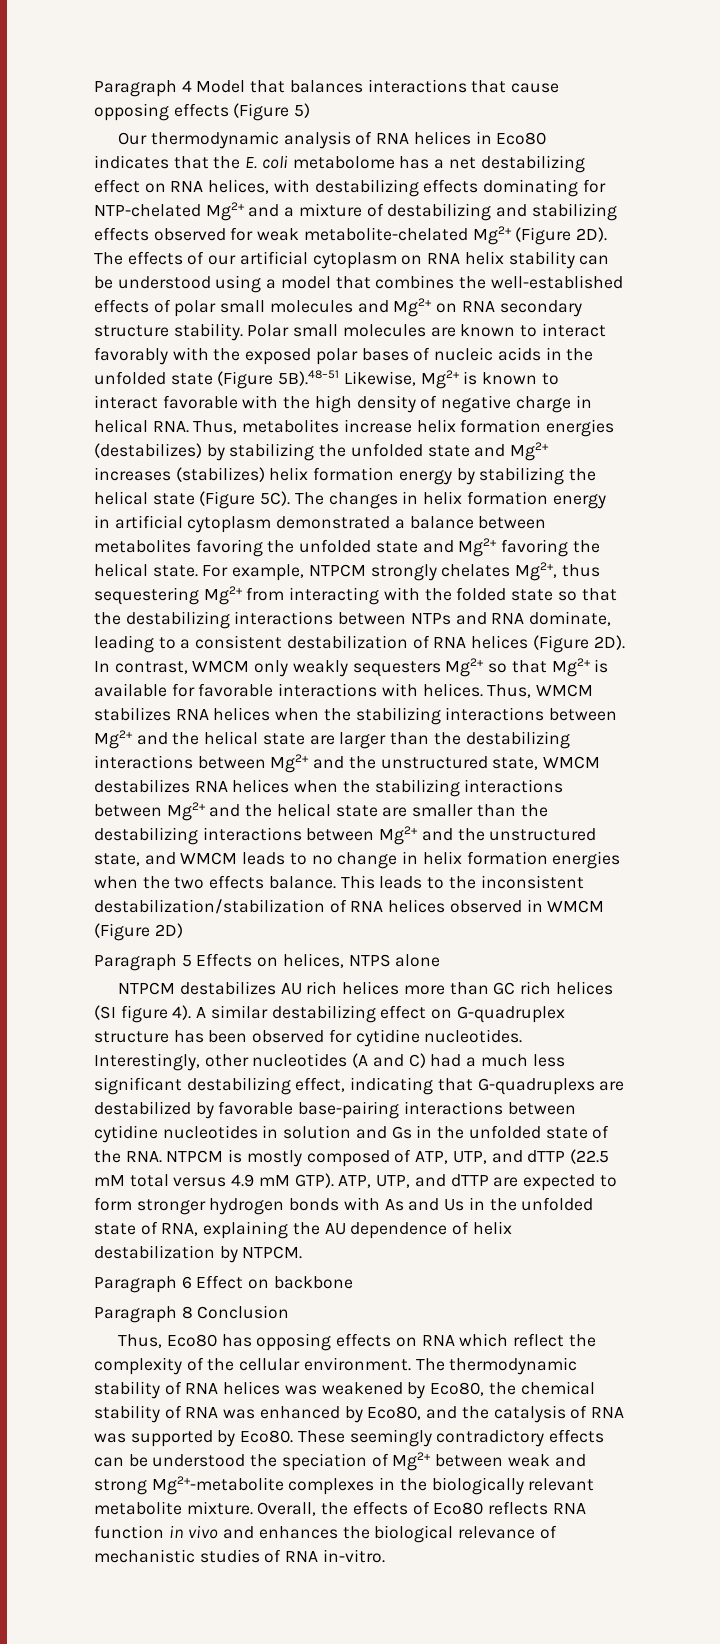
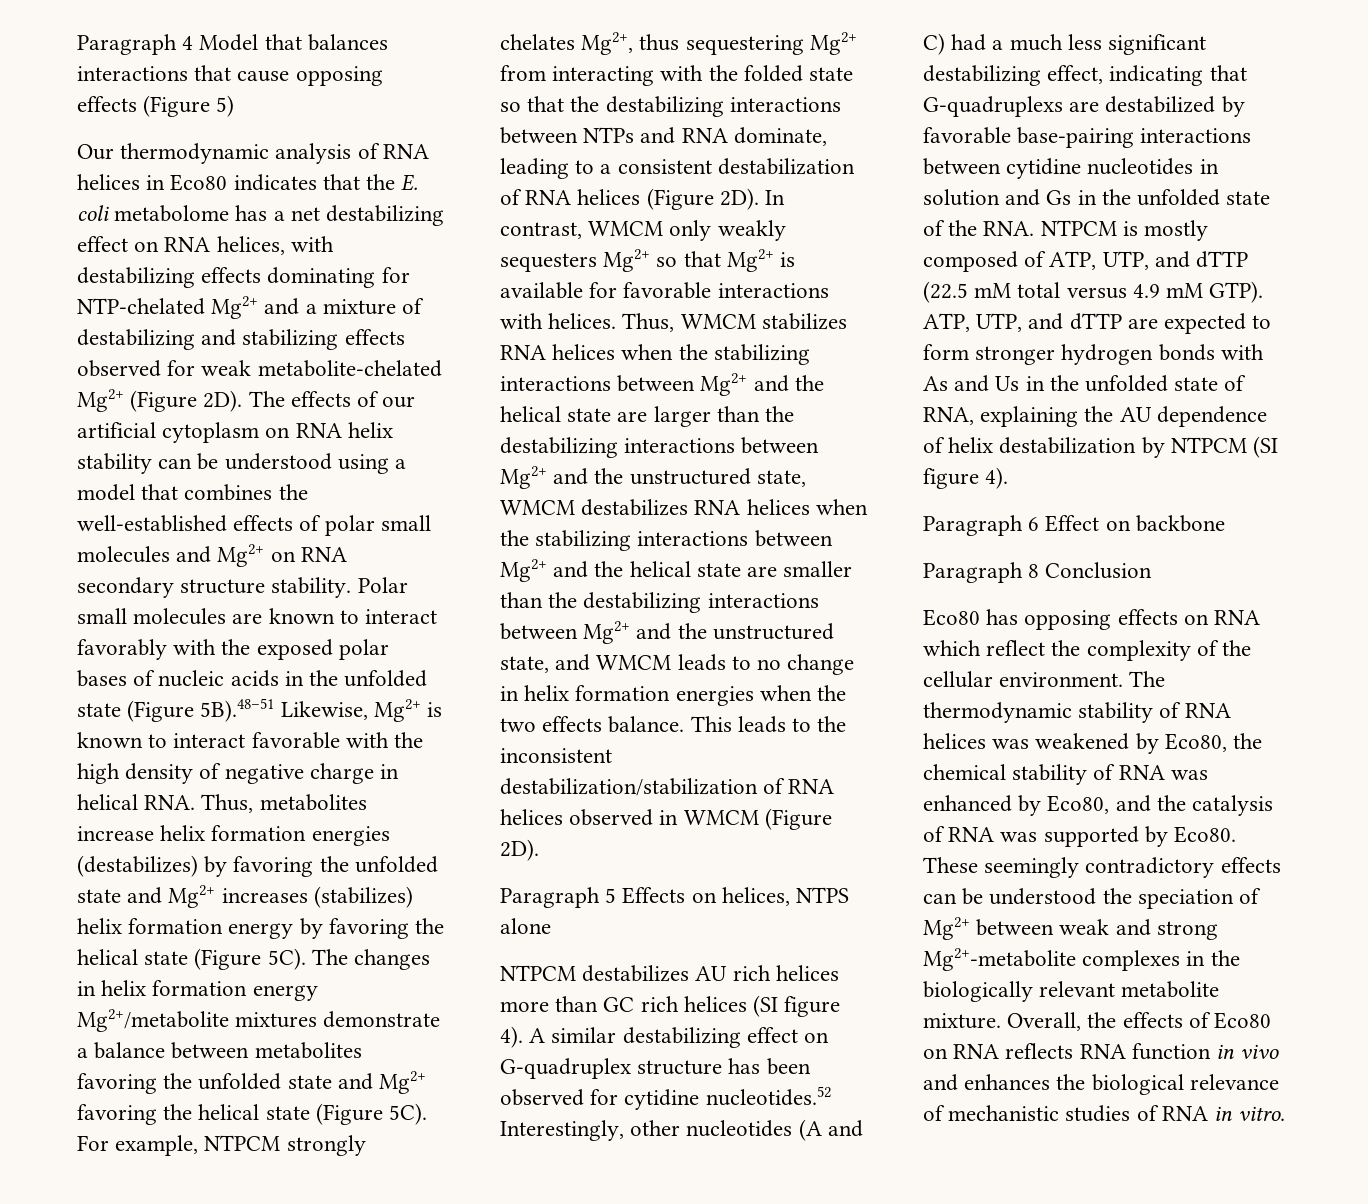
- Polar small molecules are known to interact favorably with the exposed polar bases of nucleic acids in the unfolded state (Figure 5B).48–51 Likewise, Mg2+ is known to interact favorable with the high density of negative charge in helical RNA. Thus, metabolites increase helix formation energies (destabilizes) by stabilizing the unfolded state and Mg2+ increases (stabilizes) helix formation energy by stabilizing the helical state (Figure 5C).
+ Polar small molecules are known to interact favorably with the exposed polar bases of nucleic acids in the unfolded state (Figure 5B).48–51 Likewise, Mg2+ is known to interact favorable with the high density of negative charge in helical RNA. Thus, metabolites increase helix formation energies (destabilizes) by favoring the unfolded state and Mg2+ increases (stabilizes) helix formation energy by favoring the helical state (Figure 5C).
- The changes in helix formation energy in artificial cytoplasm demonstrated a balance between metabolites favoring the unfolded state and Mg2+ favoring the helical state.
+ The changes in helix formation energy Mg2+/metabolite mixtures demonstrate a balance between metabolites favoring the unfolded state and Mg2+ favoring the helical state (Figure 5C).
- This leads to the inconsistent destabilization/stabilization of RNA helices observed in WMCM (Figure 2D)
+ This leads to the inconsistent destabilization/stabilization of RNA helices observed in WMCM (Figure 2D).
- A similar destabilizing effect on G-quadruplex structure has been observed for cytidine nucleotides. Interestingly, other nucleotides (A and C) had a much less significant destabilizing effect, indicating that G-quadruplexs are destabilized by favorable base-pairing interactions between cytidine nucleotides in solution and Gs in the unfolded state of the RNA. NTPCM is mostly composed of ATP, UTP, and dTTP (22.5 mM total versus 4.9 mM GTP).
+ A similar destabilizing effect on G-quadruplex structure has been observed for cytidine nucleotides.52 Interestingly, other nucleotides (A and C) had a much less significant destabilizing effect, indicating that G-quadruplexs are destabilized by favorable base-pairing interactions between cytidine nucleotides in solution and Gs in the unfolded state of the RNA. NTPCM is mostly composed of ATP, UTP, and dTTP (22.5 mM total versus 4.9 mM GTP).
- ATP, UTP, and dTTP are expected to form stronger hydrogen bonds with As and Us in the unfolded state of RNA, explaining the AU dependence of helix destabilization by NTPCM.
+ ATP, UTP, and dTTP are expected to form stronger hydrogen bonds with As and Us in the unfolded state of RNA, explaining the AU dependence of helix destabilization by NTPCM (SI figure 4).
- Thus, Eco80 has opposing effects on RNA which reflect the complexity of the cellular environment.
+ Eco80 has opposing effects on RNA which reflect the complexity of the cellular environment.
- Overall, the effects of Eco80 reflects RNA function in vivo and enhances the biological relevance of mechanistic studies of RNA in-vitro.
+ Overall, the effects of Eco80 on RNA reflects RNA function in vivo and enhances the biological relevance of mechanistic studies of RNA in vitro.

